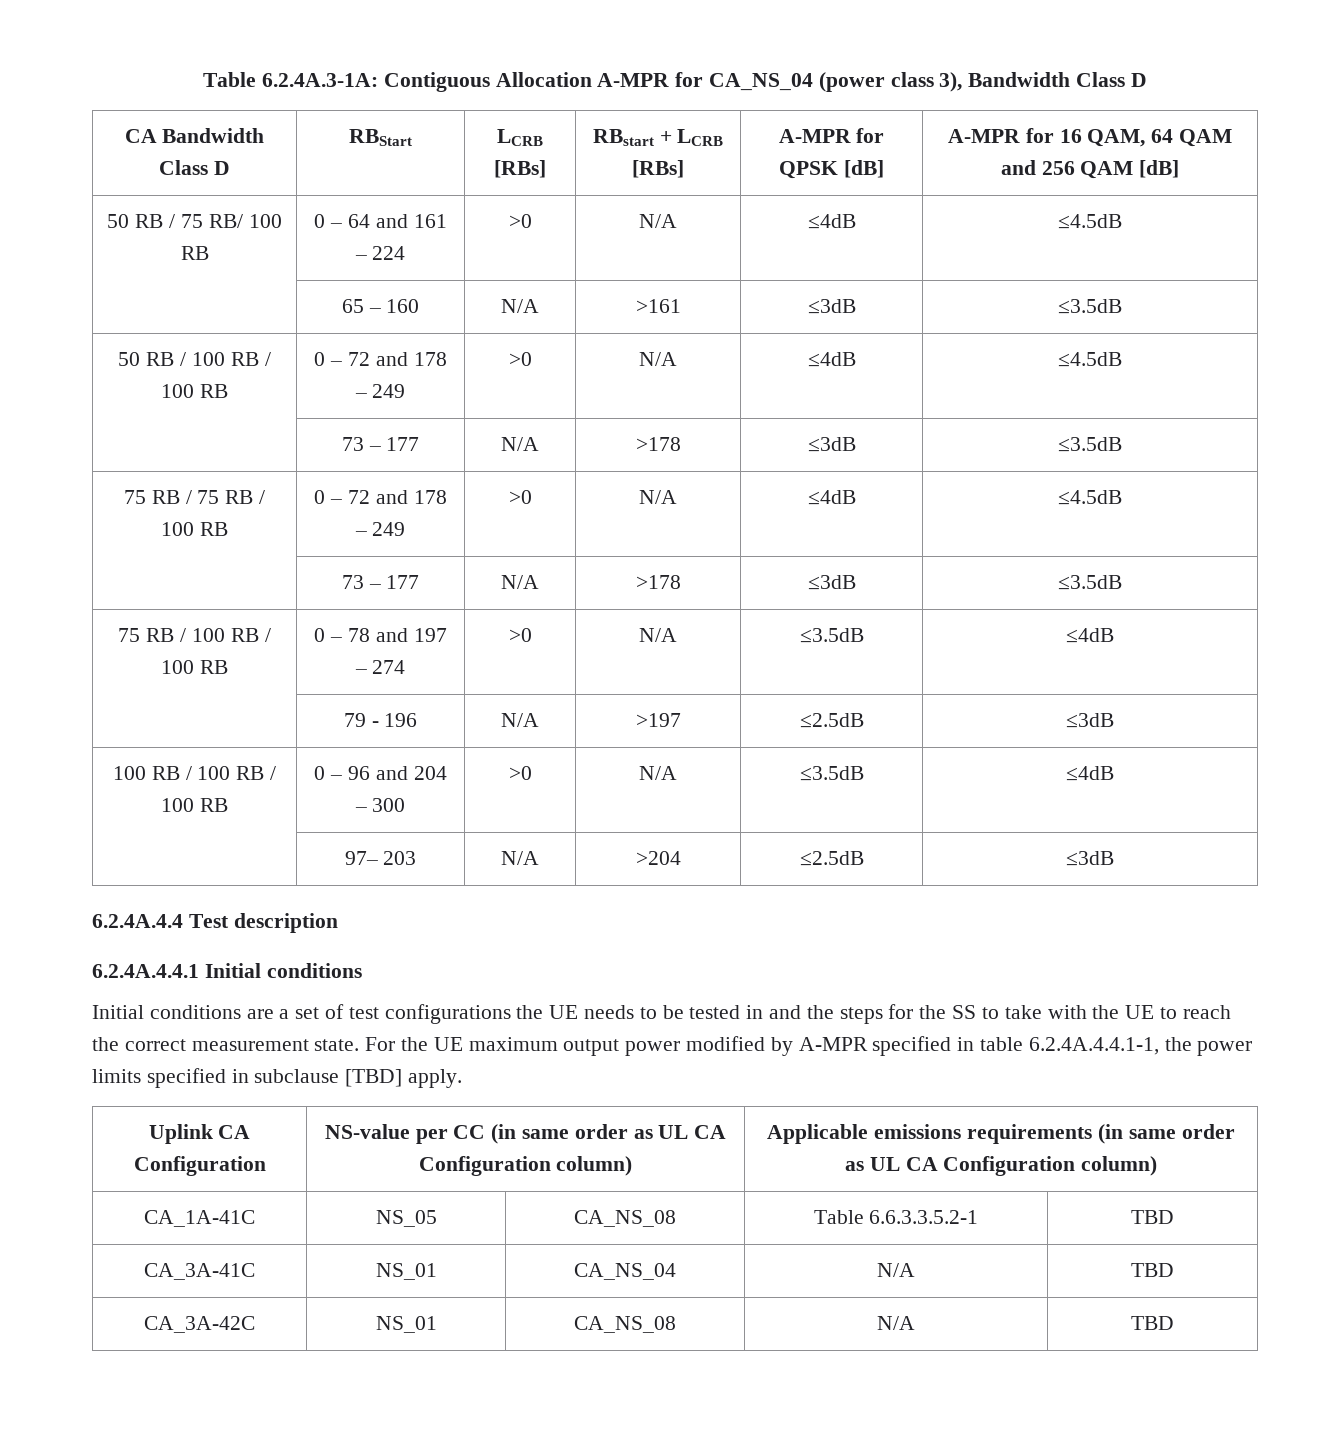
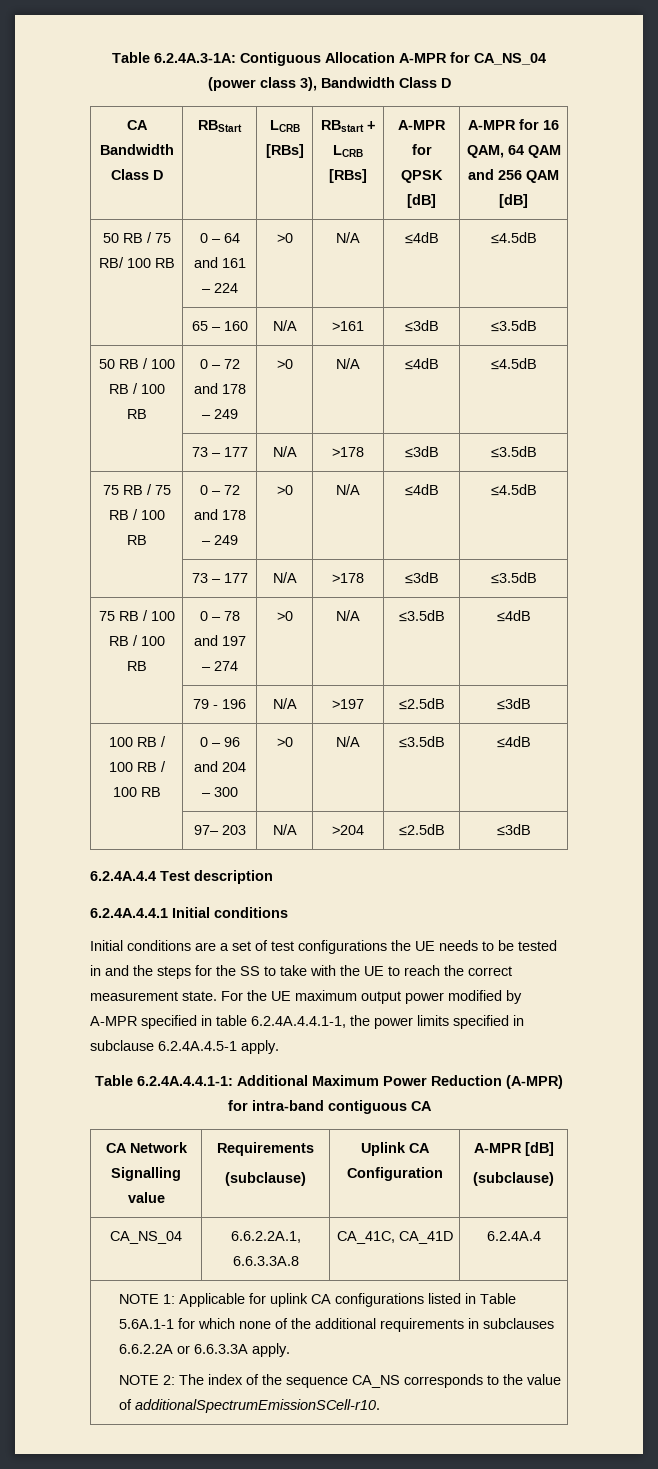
- For the UE maximum output power modified by A-MPR specified in table 6.2.4A.4.4.1-1, the power limits specified in subclause [TBD] apply.
- Uplink CA Configuration | NS-value per CC (in same order as UL CA Configuration column) | Applicable emissions requirements (in same order as UL CA Configuration column)
- CA_1A-41C | NS_05 | CA_NS_08 | Table 6.6.3.3.5.2-1 | TBD
- CA_3A-41C | NS_01 | CA_NS_04 | N/A | TBD
- CA_3A-42C | NS_01 | CA_NS_08 | N/A | TBD
+ For the UE maximum output power modified by A-MPR specified in table 6.2.4A.4.4.1-1, the power limits specified in subclause 6.2.4A.4.5-1 apply.
+ Table 6.2.4A.4.4.1-1: Additional Maximum Power Reduction (A-MPR) for intra-band contiguous CA
+ CA Network Signalling value | Requirements
+ (subclause) | Uplink CA Configuration | A-MPR [dB]
+ (subclause)
+ CA_NS_04 | 6.6.2.2A.1, 6.6.3.3A.8 | CA_41C, CA_41D | 6.2.4A.4
+ NOTE 1: Applicable for uplink CA configurations listed in Table 5.6A.1-1 for which none of the additional requirements in subclauses 6.6.2.2A or 6.6.3.3A apply.
+ NOTE 2: The index of the sequence CA_NS corresponds to the value of additionalSpectrumEmissionSCell-r10.

